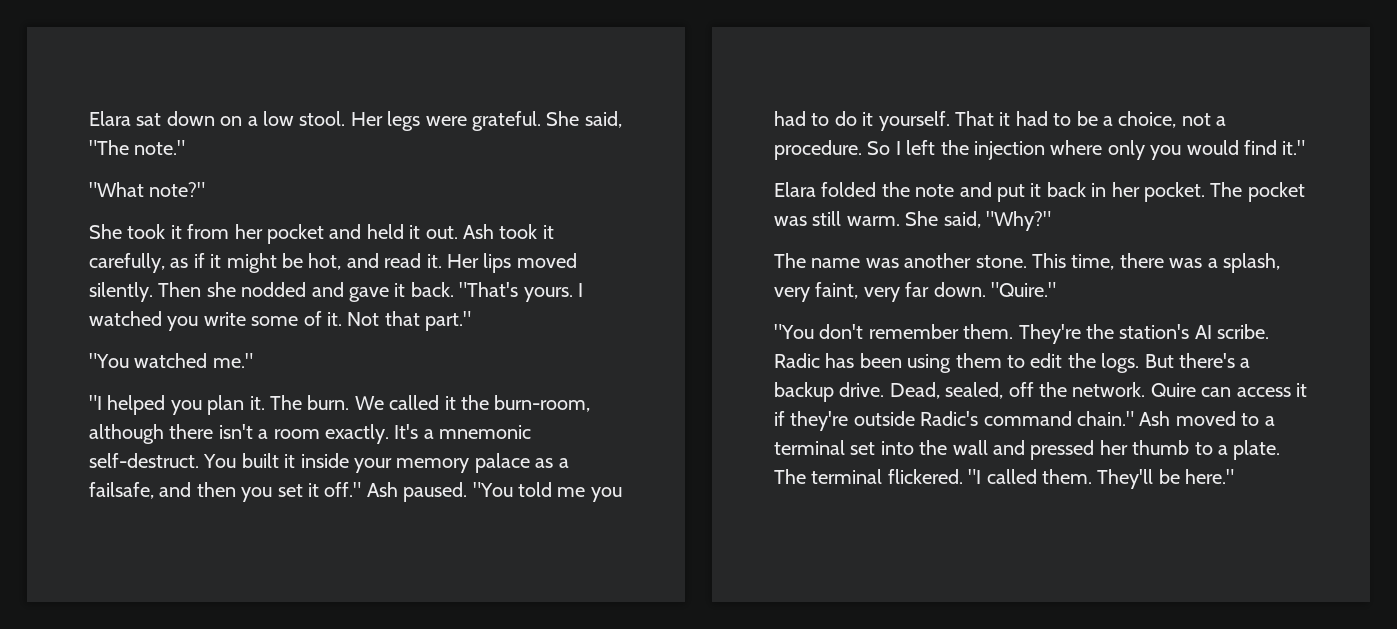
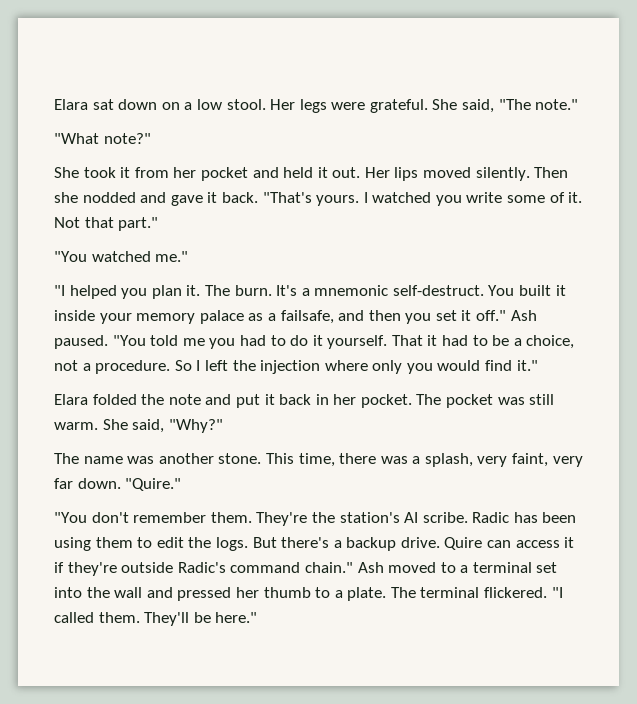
- Ash took it carefully, as if it might be hot, and read it.
- We called it the burn-room, although there isn't a room exactly.
- Dead, sealed, off the network.

